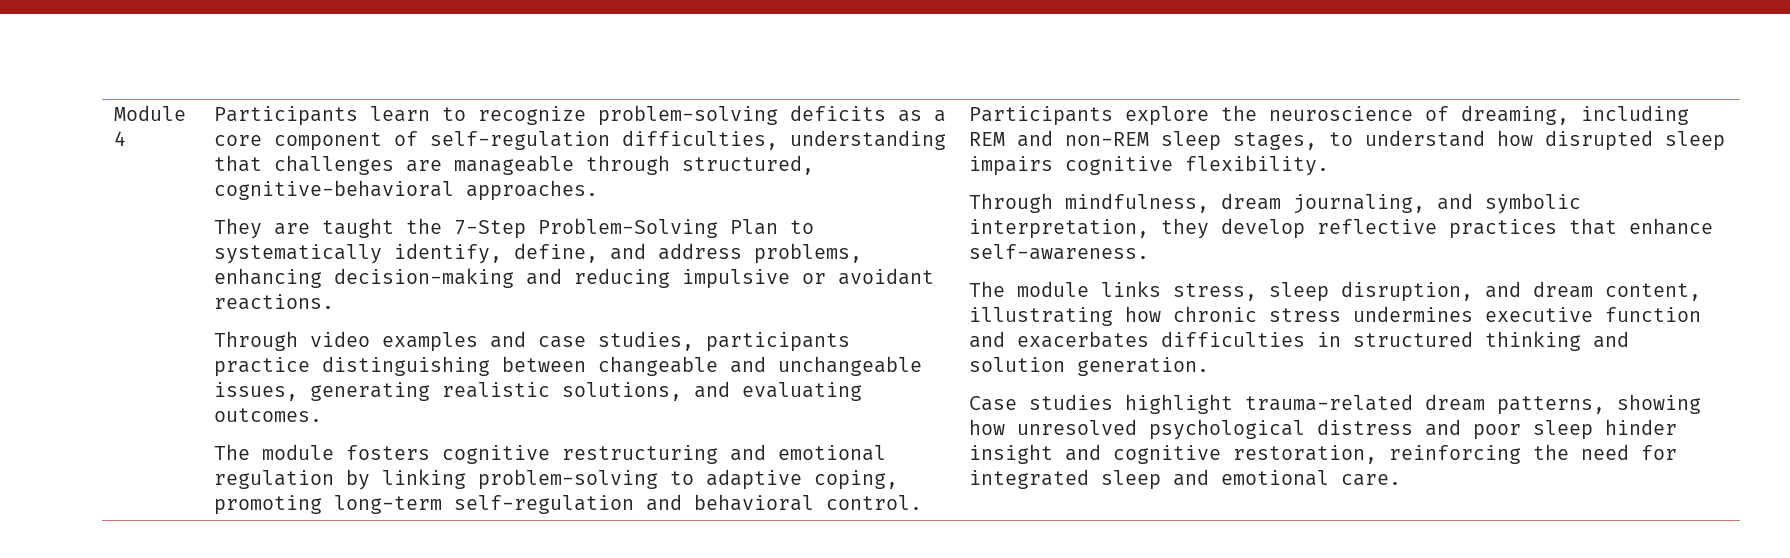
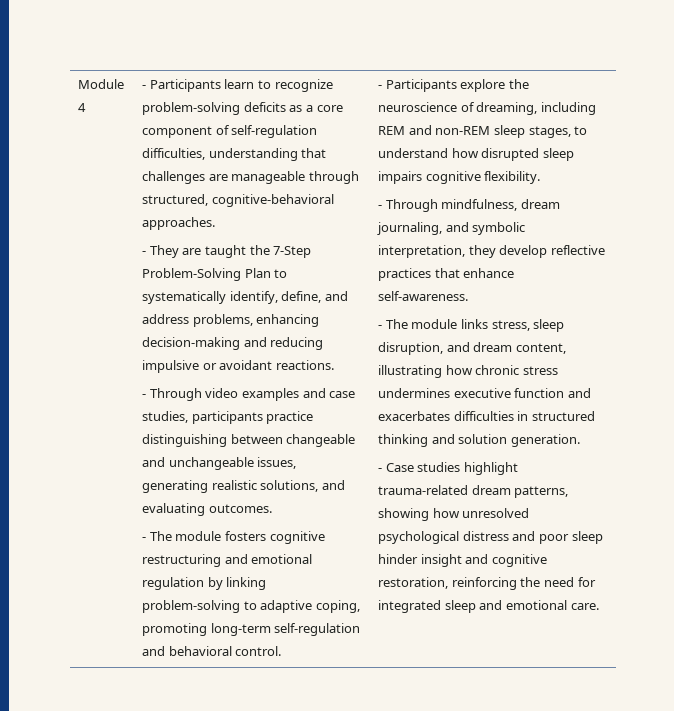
- Participants learn to recognize problem-solving deficits as a core component of self-regulation difficulties, understanding that challenges are manageable through structured, cognitive-behavioral approaches.
+ - Participants learn to recognize problem-solving deficits as a core component of self-regulation difficulties, understanding that challenges are manageable through structured, cognitive-behavioral approaches.
- They are taught the 7-Step Problem-Solving Plan to systematically identify, define, and address problems, enhancing decision-making and reducing impulsive or avoidant reactions.
+ - They are taught the 7-Step Problem-Solving Plan to systematically identify, define, and address problems, enhancing decision-making and reducing impulsive or avoidant reactions.
- Through video examples and case studies, participants practice distinguishing between changeable and unchangeable issues, generating realistic solutions, and evaluating outcomes.
+ - Through video examples and case studies, participants practice distinguishing between changeable and unchangeable issues, generating realistic solutions, and evaluating outcomes.
- The module fosters cognitive restructuring and emotional regulation by linking problem-solving to adaptive coping, promoting long-term self-regulation and behavioral control.
+ - The module fosters cognitive restructuring and emotional regulation by linking problem-solving to adaptive coping, promoting long-term self-regulation and behavioral control.
- Participants explore the neuroscience of dreaming, including REM and non-REM sleep stages, to understand how disrupted sleep impairs cognitive flexibility.
+ - Participants explore the neuroscience of dreaming, including REM and non-REM sleep stages, to understand how disrupted sleep impairs cognitive flexibility.
- Through mindfulness, dream journaling, and symbolic interpretation, they develop reflective practices that enhance self-awareness.
+ - Through mindfulness, dream journaling, and symbolic interpretation, they develop reflective practices that enhance self-awareness.
- The module links stress, sleep disruption, and dream content, illustrating how chronic stress undermines executive function and exacerbates difficulties in structured thinking and solution generation.
+ - The module links stress, sleep disruption, and dream content, illustrating how chronic stress undermines executive function and exacerbates difficulties in structured thinking and solution generation.
- Case studies highlight trauma-related dream patterns, showing how unresolved psychological distress and poor sleep hinder insight and cognitive restoration, reinforcing the need for integrated sleep and emotional care.
+ - Case studies highlight trauma-related dream patterns, showing how unresolved psychological distress and poor sleep hinder insight and cognitive restoration, reinforcing the need for integrated sleep and emotional care.

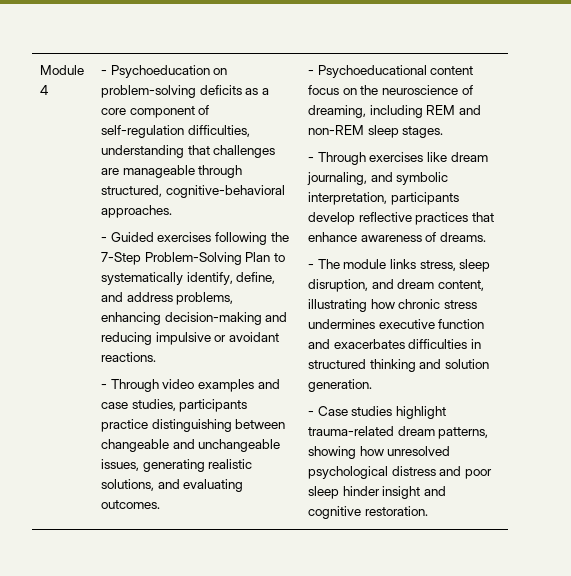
- - Participants learn to recognize problem-solving deficits as a core component of self-regulation difficulties, understanding that challenges are manageable through structured, cognitive-behavioral approaches.
+ - Psychoeducation on problem-solving deficits as a core component of self-regulation difficulties, understanding that challenges are manageable through structured, cognitive-behavioral approaches.
- - They are taught the 7-Step Problem-Solving Plan to systematically identify, define, and address problems, enhancing decision-making and reducing impulsive or avoidant reactions.
+ - Guided exercises following the 7-Step Problem-Solving Plan to systematically identify, define, and address problems, enhancing decision-making and reducing impulsive or avoidant reactions.
- - The module fosters cognitive restructuring and emotional regulation by linking problem-solving to adaptive coping, promoting long-term self-regulation and behavioral control. | - Participants explore the neuroscience of dreaming, including REM and non-REM sleep stages, to understand how disrupted sleep impairs cognitive flexibility.
- - Through mindfulness, dream journaling, and symbolic interpretation, they develop reflective practices that enhance self-awareness.
+ - Psychoeducational content focus on the neuroscience of dreaming, including REM and non-REM sleep stages.
+ - Through exercises like dream journaling, and symbolic interpretation, participants develop reflective practices that enhance awareness of dreams.
- - Case studies highlight trauma-related dream patterns, showing how unresolved psychological distress and poor sleep hinder insight and cognitive restoration, reinforcing the need for integrated sleep and emotional care.
+ - Case studies highlight trauma-related dream patterns, showing how unresolved psychological distress and poor sleep hinder insight and cognitive restoration.

